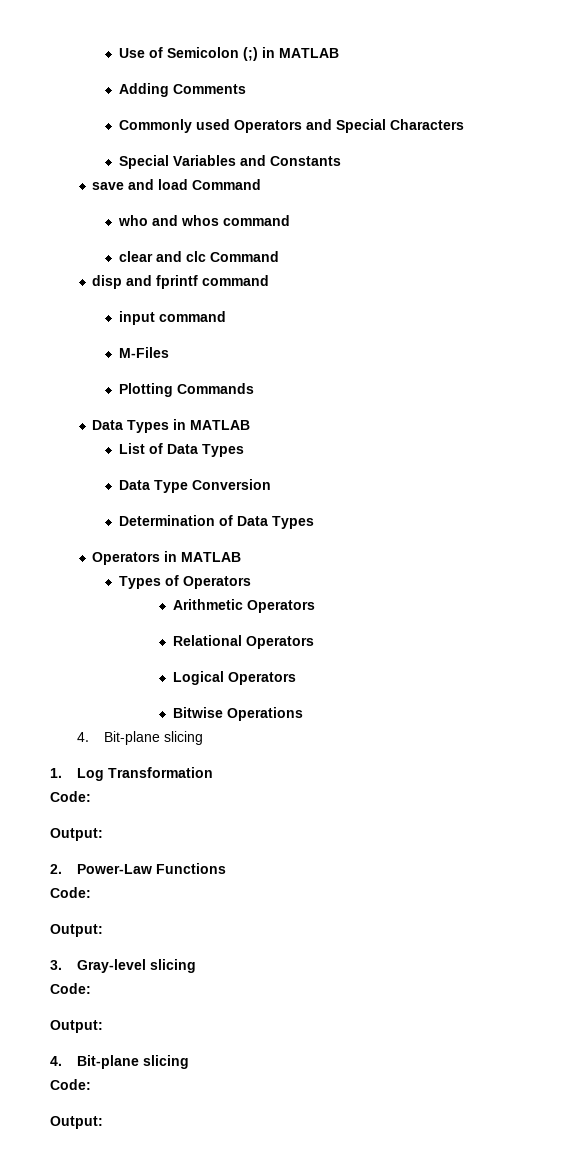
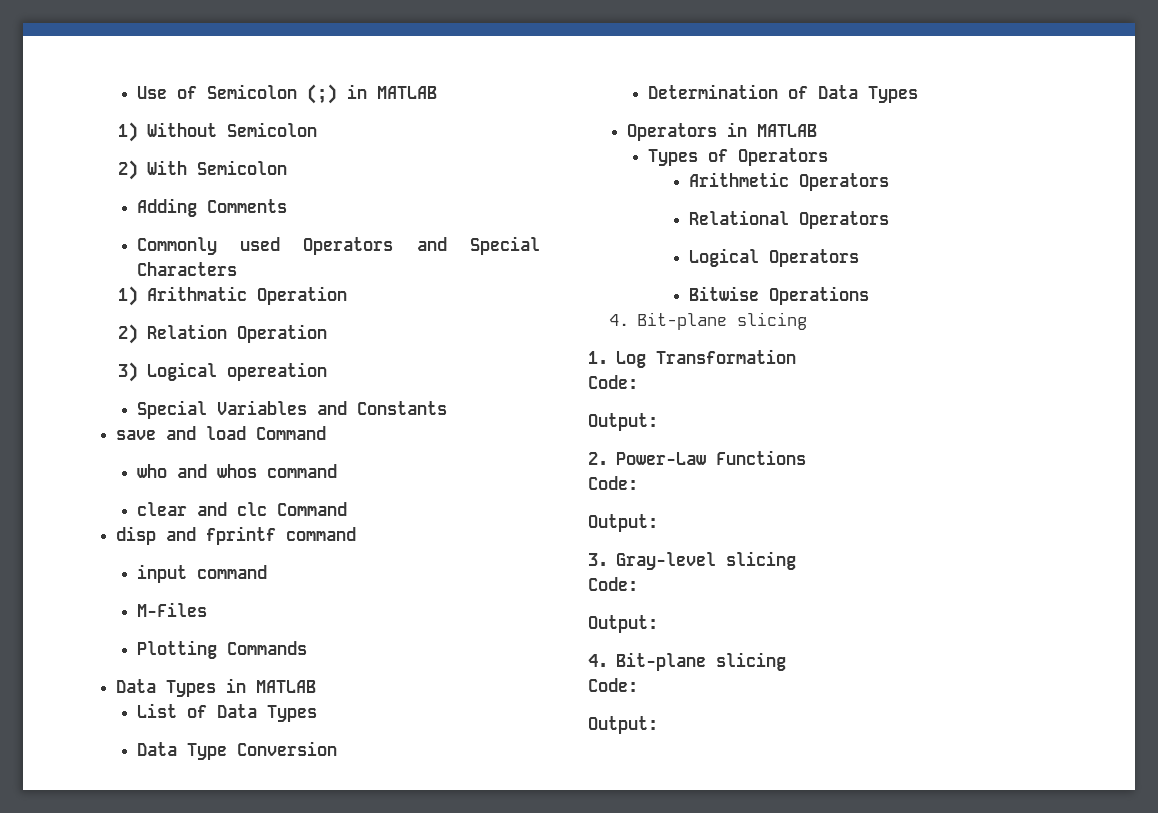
+ 1) Without Semicolon
+ 2) With Semicolon
+ 1) Arithmatic Operation
+ 2) Relation Operation
+ 3) Logical opereation

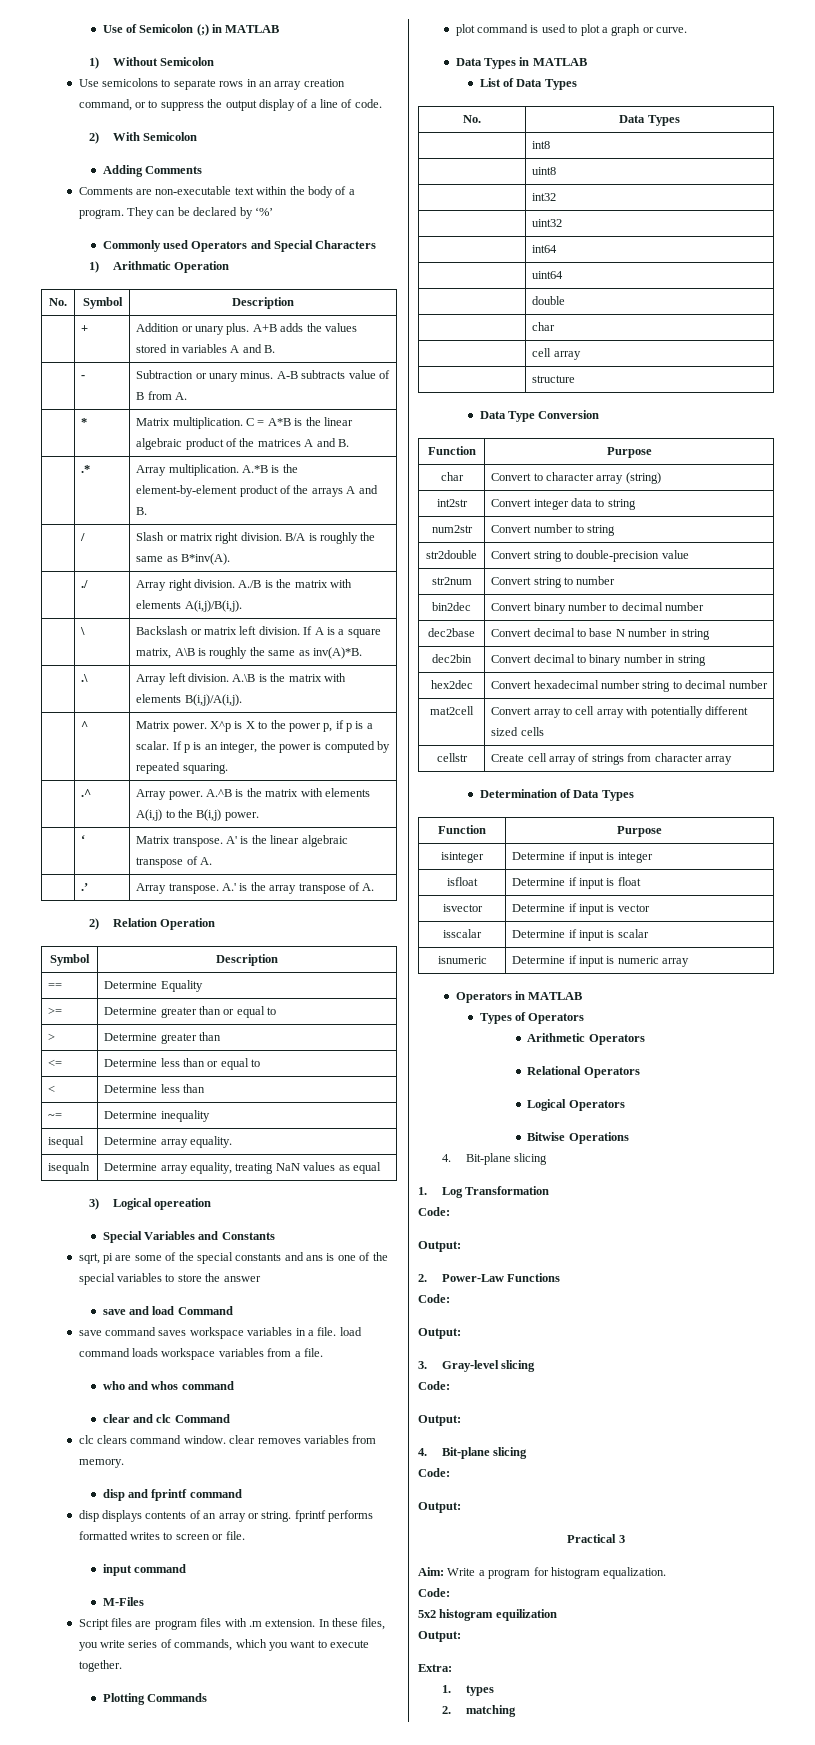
+ Use semicolons to separate rows in an array creation command, or to suppress the output display of a line of code.
+ Comments are non-executable text within the body of a program. They can be declared by ‘%’
+ No. | Symbol | Description
+ | + | Addition or unary plus. A+B adds the values stored in variables A and B.
+ | - | Subtraction or unary minus. A-B subtracts value of B from A.
+ | * | Matrix multiplication. C = A*B is the linear algebraic product of the matrices A and B.
+ | .* | Array multiplication. A.*B is the element-by-element product of the arrays A and B.
+ | / | Slash or matrix right division. B/A is roughly the same as B*inv(A).
+ | ./ | Array right division. A./B is the matrix with elements A(i,j)/B(i,j).
+ | \ | Backslash or matrix left division. If A is a square matrix, A\B is roughly the same as inv(A)*B.
+ | .\ | Array left division. A.\B is the matrix with elements B(i,j)/A(i,j).
+ | ^ | Matrix power. X^p is X to the power p, if p is a scalar. If p is an integer, the power is computed by repeated squaring.
+ | .^ | Array power. A.^B is the matrix with elements A(i,j) to the B(i,j) power.
+ | ‘ | Matrix transpose. A' is the linear algebraic transpose of A.
+ | .’ | Array transpose. A.' is the array transpose of A.
  2) Relation Operation
+ Symbol | Description
+ == | Determine Equality
+ >= | Determine greater than or equal to
+ > | Determine greater than
+ <= | Determine less than or equal to
+ < | Determine less than
+ ~= | Determine inequality
+ isequal | Determine array equality.
+ isequaln | Determine array equality, treating NaN values as equal
+ sqrt, pi are some of the special constants and ans is one of the special variables to store the answer
  save and load Command
+ save command saves workspace variables in a file. load command loads workspace variables from a file.
+ clc clears command window. clear removes variables from memory.
  disp and fprintf command
+ disp displays contents of an array or string. fprintf performs formatted writes to screen or file.
  input command
  M-Files
+ Script files are program files with .m extension. In these files, you write series of commands, which you want to execute together.
  Plotting Commands
+ plot command is used to plot a graph or curve.
+ No. | Data Types
+ | int8
+ | uint8
+ | int32
+ | uint32
+ | int64
+ | uint64
+ | double
+ | char
+ | cell array
+ | structure
  Data Type Conversion
+ Function | Purpose
+ char | Convert to character array (string)
+ int2str | Convert integer data to string
+ num2str | Convert number to string
+ str2double | Convert string to double-precision value
+ str2num | Convert string to number
+ bin2dec | Convert binary number to decimal number
+ dec2base | Convert decimal to base N number in string
+ dec2bin | Convert decimal to binary number in string
+ hex2dec | Convert hexadecimal number string to decimal number
+ mat2cell | Convert array to cell array with potentially different sized cells
+ cellstr | Create cell array of strings from character array
  Determination of Data Types
+ Function | Purpose
+ isinteger | Determine if input is integer
+ isfloat | Determine if input is float
+ isvector | Determine if input is vector
+ isscalar | Determine if input is scalar
+ isnumeric | Determine if input is numeric array
+ Practical 3
+ Aim: Write a program for histogram equalization.
+ Code:
+ 5x2 histogram equilization
+ Output:
+ Extra:
+ 1. types
+ 2. matching

